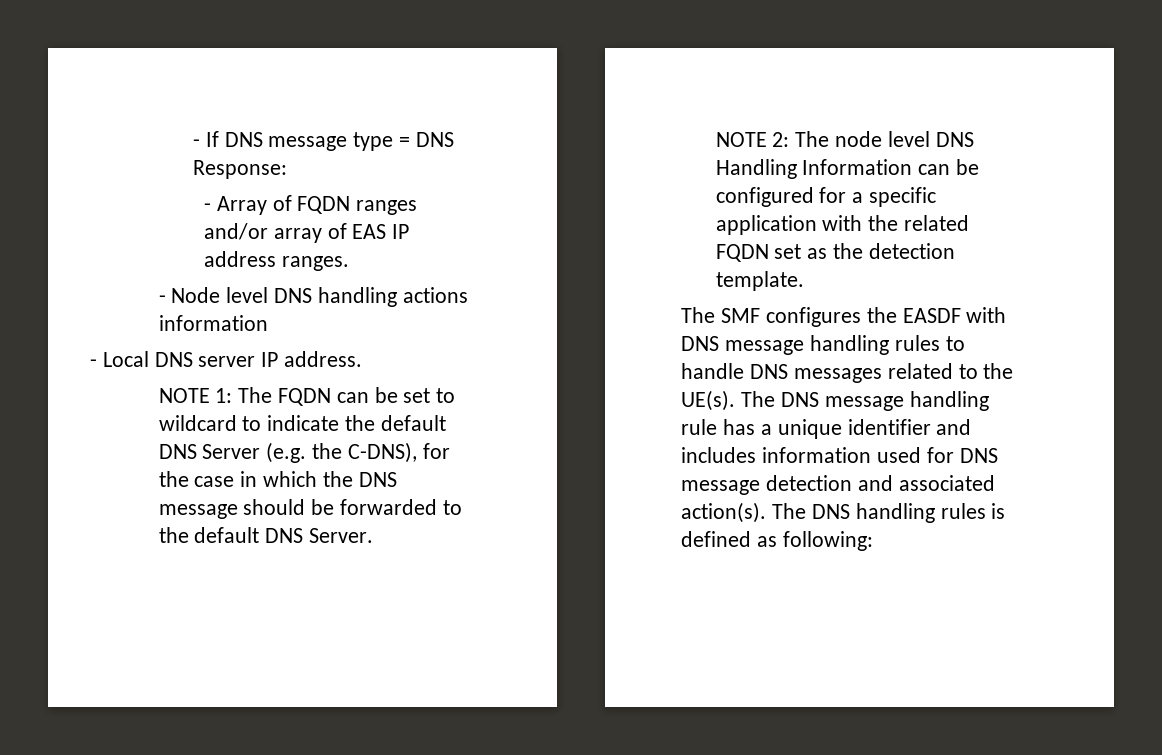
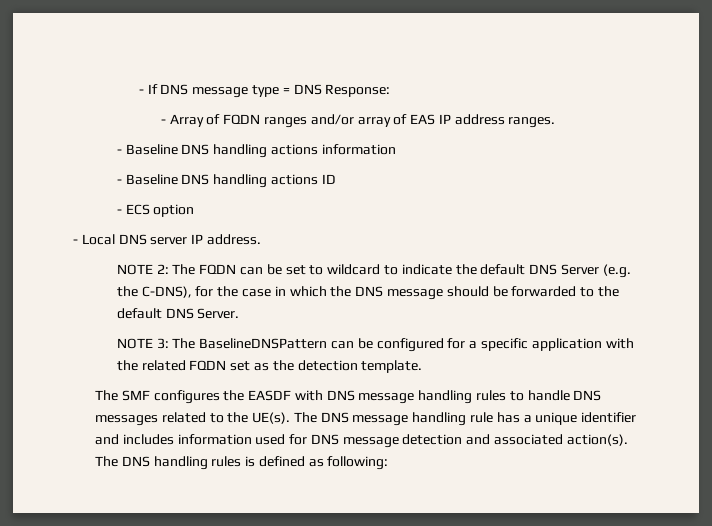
- - Node level DNS handling actions information
+ - Baseline DNS handling actions information
+ - Baseline DNS handling actions ID
+ - ECS option
- NOTE 1: The FQDN can be set to wildcard to indicate the default DNS Server (e.g. the C-DNS), for the case in which the DNS message should be forwarded to the default DNS Server.
+ NOTE 2: The FQDN can be set to wildcard to indicate the default DNS Server (e.g. the C-DNS), for the case in which the DNS message should be forwarded to the default DNS Server.
- NOTE 2: The node level DNS Handling Information can be configured for a specific application with the related FQDN set as the detection template.
+ NOTE 3: The BaselineDNSPattern can be configured for a specific application with the related FQDN set as the detection template.

